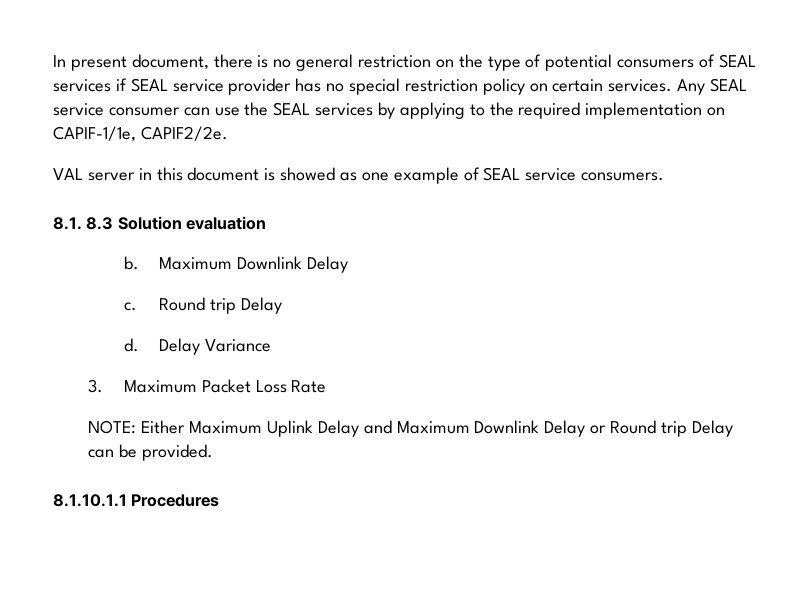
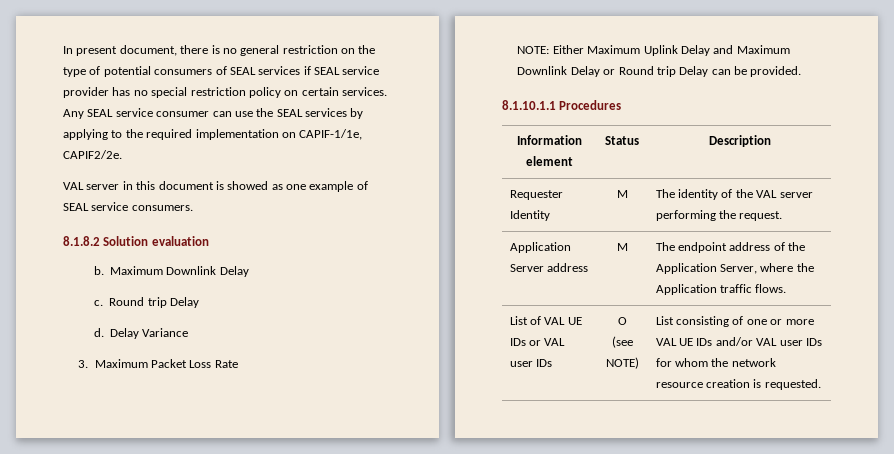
- 8.1. 8.3 Solution evaluation
+ 8.1.8.2 Solution evaluation
+ Information element | Status | Description
+ Requester Identity | M | The identity of the VAL server performing the request.
+ Application Server address | M | The endpoint address of the Application Server, where the Application traffic flows.
+ List of VAL UE IDs or VAL user IDs | O
+ (see NOTE) | List consisting of one or more VAL UE IDs and/or VAL user IDs for whom the network resource creation is requested.

